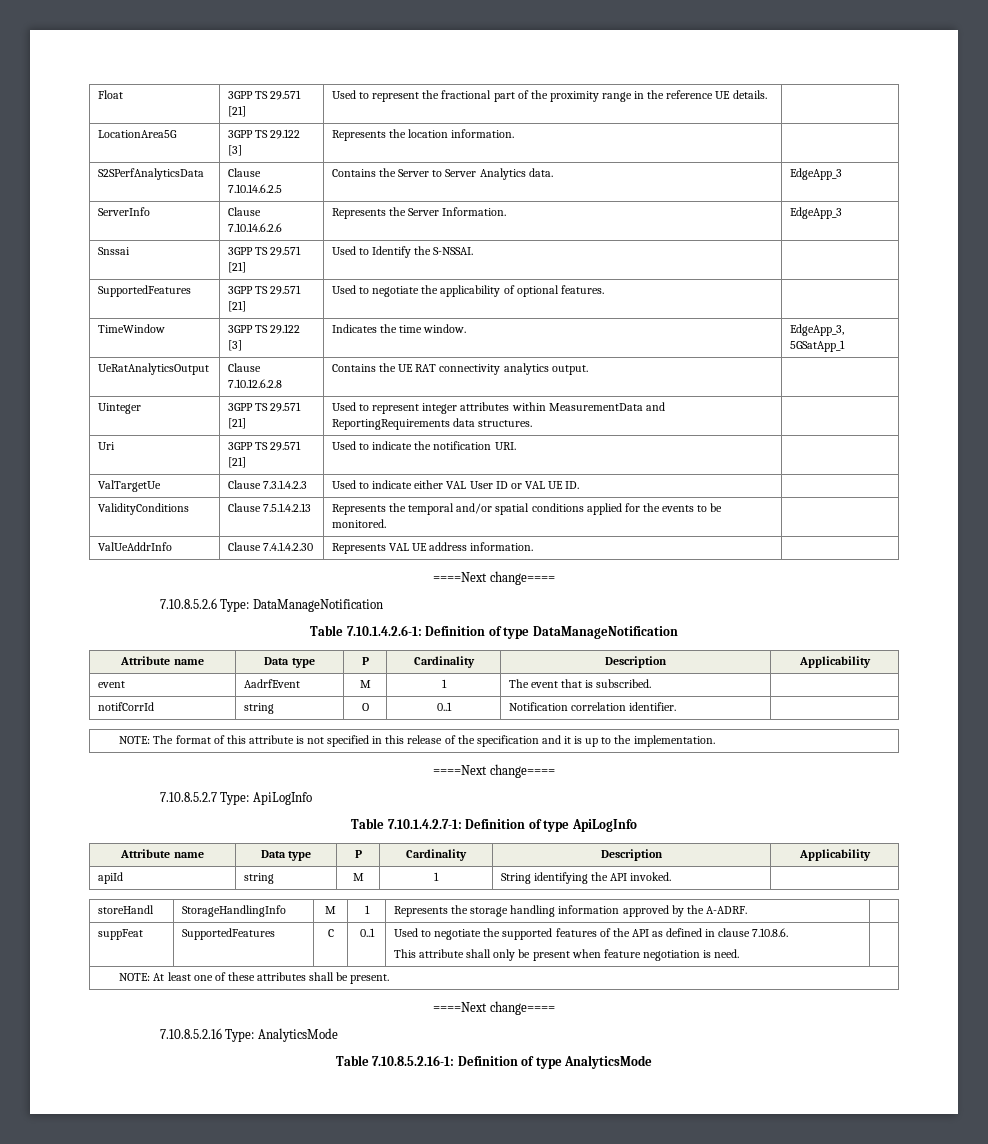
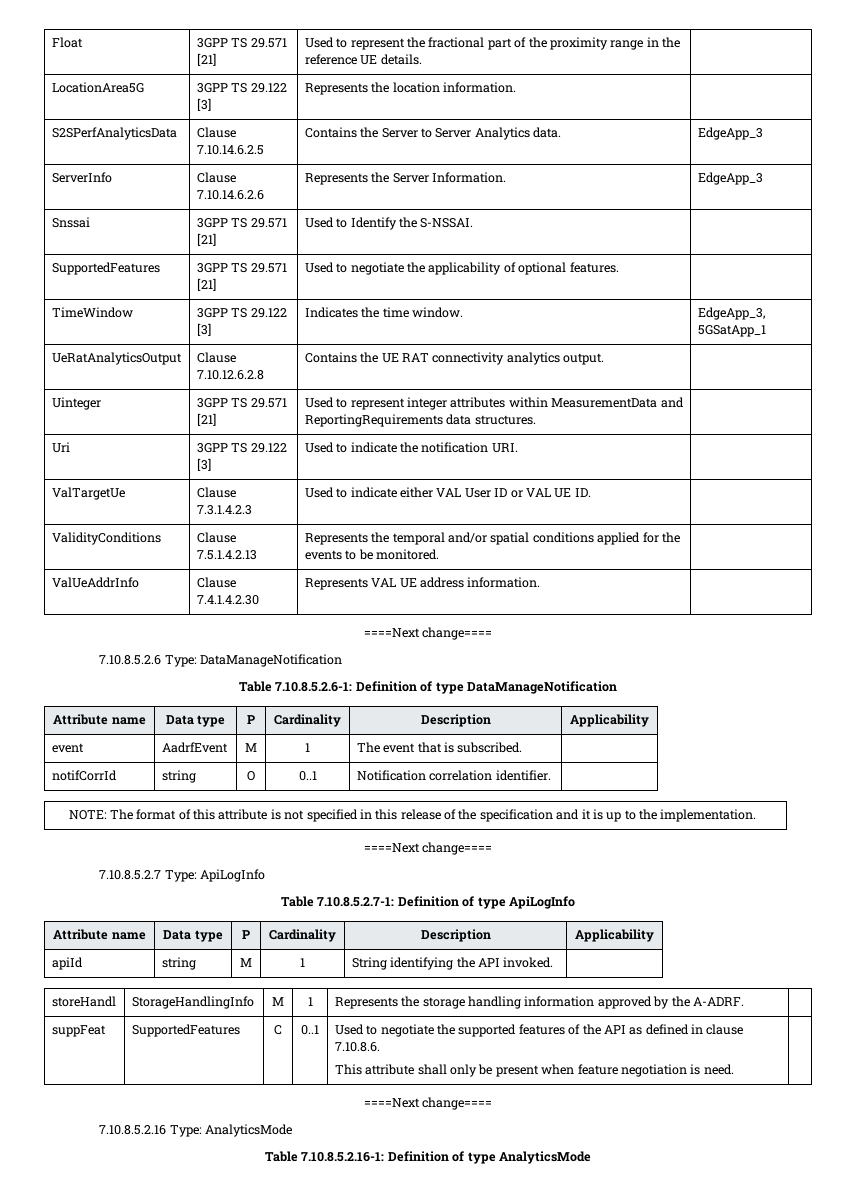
- Uri | 3GPP TS 29.571 [21] | Used to indicate the notification URI. |
+ Uri | 3GPP TS 29.122 [3] | Used to indicate the notification URI. |
- Table 7.10.1.4.2.6-1: Definition of type DataManageNotification
+ Table 7.10.8.5.2.6-1: Definition of type DataManageNotification
- Table 7.10.1.4.2.7-1: Definition of type ApiLogInfo
+ Table 7.10.8.5.2.7-1: Definition of type ApiLogInfo
- NOTE: At least one of these attributes shall be present.

